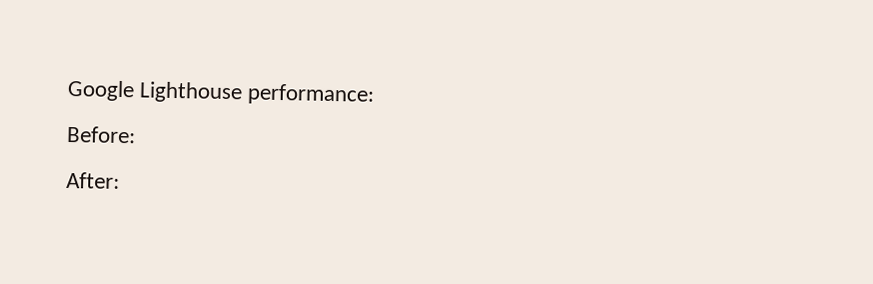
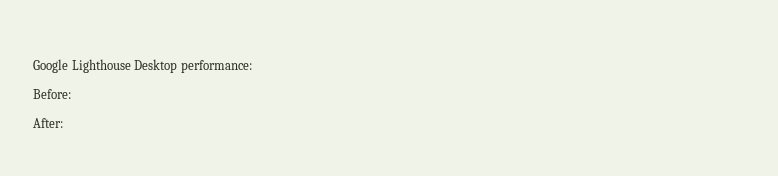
- Google Lighthouse performance:
+ Google Lighthouse Desktop performance:

